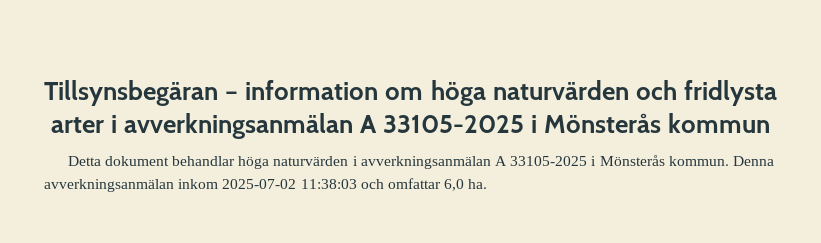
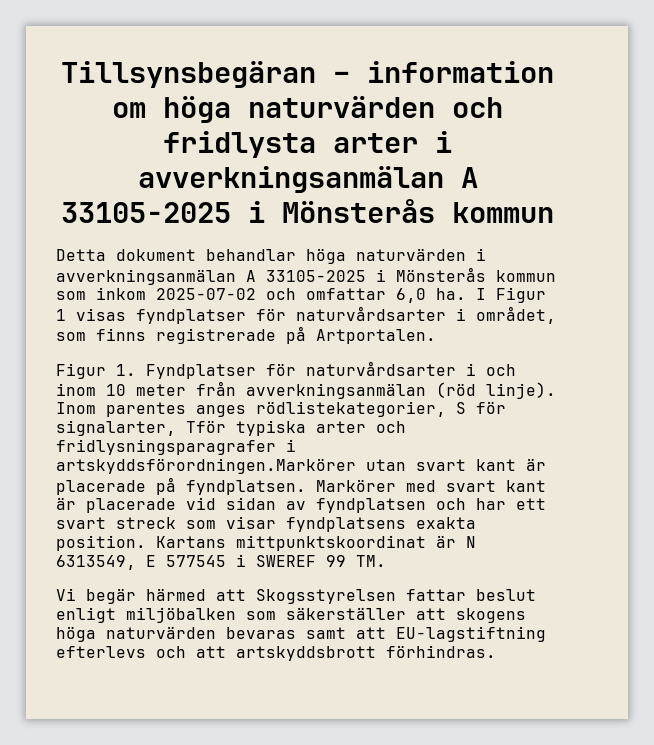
- Detta dokument behandlar höga naturvärden i avverkningsanmälan A 33105-2025 i Mönsterås kommun. Denna avverkningsanmälan inkom 2025-07-02 11:38:03 och omfattar 6,0 ha.
+ Detta dokument behandlar höga naturvärden i avverkningsanmälan A 33105-2025 i Mönsterås kommun som inkom 2025-07-02 och omfattar 6,0 ha.
+ I Figur 1 visas fyndplatser för naturvårdsarter i området, som finns registrerade på Artportalen.
+ Figur 1. Fyndplatser för naturvårdsarter i och inom 10 meter från avverkningsanmälan (röd linje). Inom parentes anges rödlistekategorier, S för signalarter, Tför typiska arter och fridlysningsparagrafer i artskyddsförordningen.Markörer utan svart kant är placerade på fyndplatsen. Markörer med svart kant är placerade vid sidan av fyndplatsen och har ett svart streck som visar fyndplatsens exakta position. Kartans mittpunktskoordinat är N 6313549, E 577545 i SWEREF 99 TM.
+ Vi begär härmed att Skogsstyrelsen fattar beslut enligt miljöbalken som säkerställer att skogens höga naturvärden bevaras samt att EU-lagstiftning efterlevs och att artskyddsbrott förhindras.

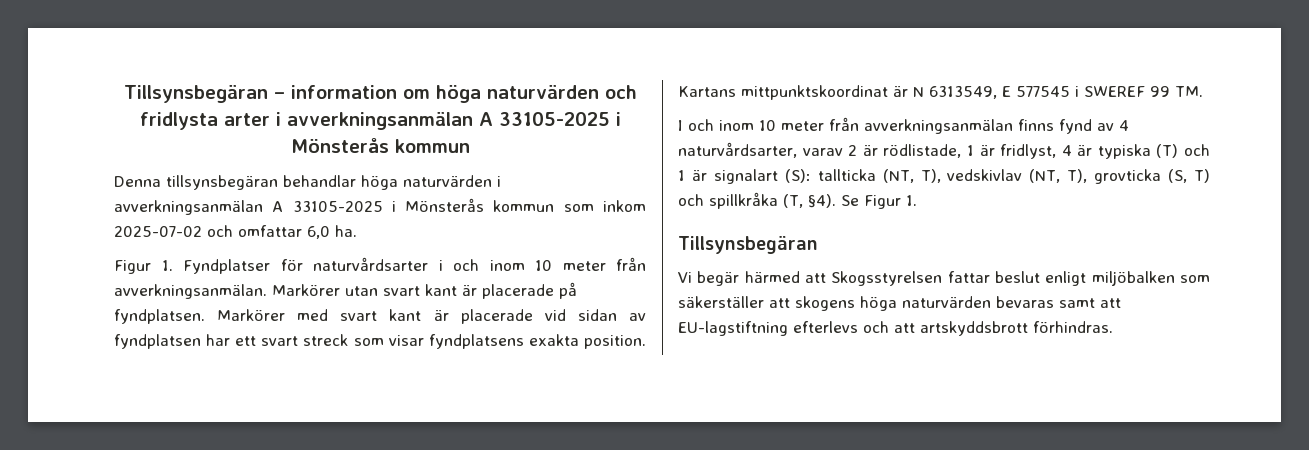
- Detta dokument behandlar höga naturvärden i avverkningsanmälan A 33105-2025 i Mönsterås kommun som inkom 2025-07-02 och omfattar 6,0 ha. I Figur 1 visas fyndplatser för naturvårdsarter i området, som finns registrerade på Artportalen.
+ Denna tillsynsbegäran behandlar höga naturvärden i avverkningsanmälan A 33105-2025 i Mönsterås kommun som inkom 2025-07-02 och omfattar 6,0 ha.
- Figur 1. Fyndplatser för naturvårdsarter i och inom 10 meter från avverkningsanmälan (röd linje). Inom parentes anges rödlistekategorier, S för signalarter, Tför typiska arter och fridlysningsparagrafer i artskyddsförordningen.Markörer utan svart kant är placerade på fyndplatsen.
+ Figur 1. Fyndplatser för naturvårdsarter i och inom 10 meter från avverkningsanmälan. Markörer utan svart kant är placerade på fyndplatsen.
- Markörer med svart kant är placerade vid sidan av fyndplatsen och har ett svart streck som visar fyndplatsens exakta position.
+ Markörer med svart kant är placerade vid sidan av fyndplatsen har ett svart streck som visar fyndplatsens exakta position.
+ I och inom 10 meter från avverkningsanmälan finns fynd av 4 naturvårdsarter, varav 2 är rödlistade, 1 är fridlyst, 4 är typiska (T) och 1 är signalart (S): tallticka (NT, T), vedskivlav (NT, T), grovticka (S, T) och spillkråka (T, §4). Se Figur 1.
+ Tillsynsbegäran

